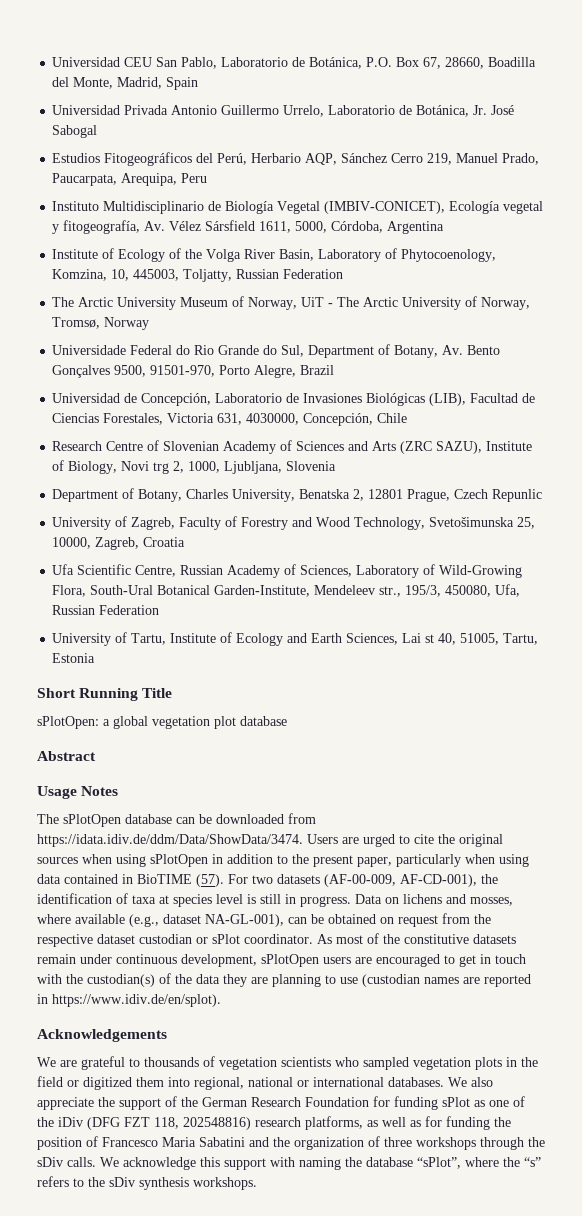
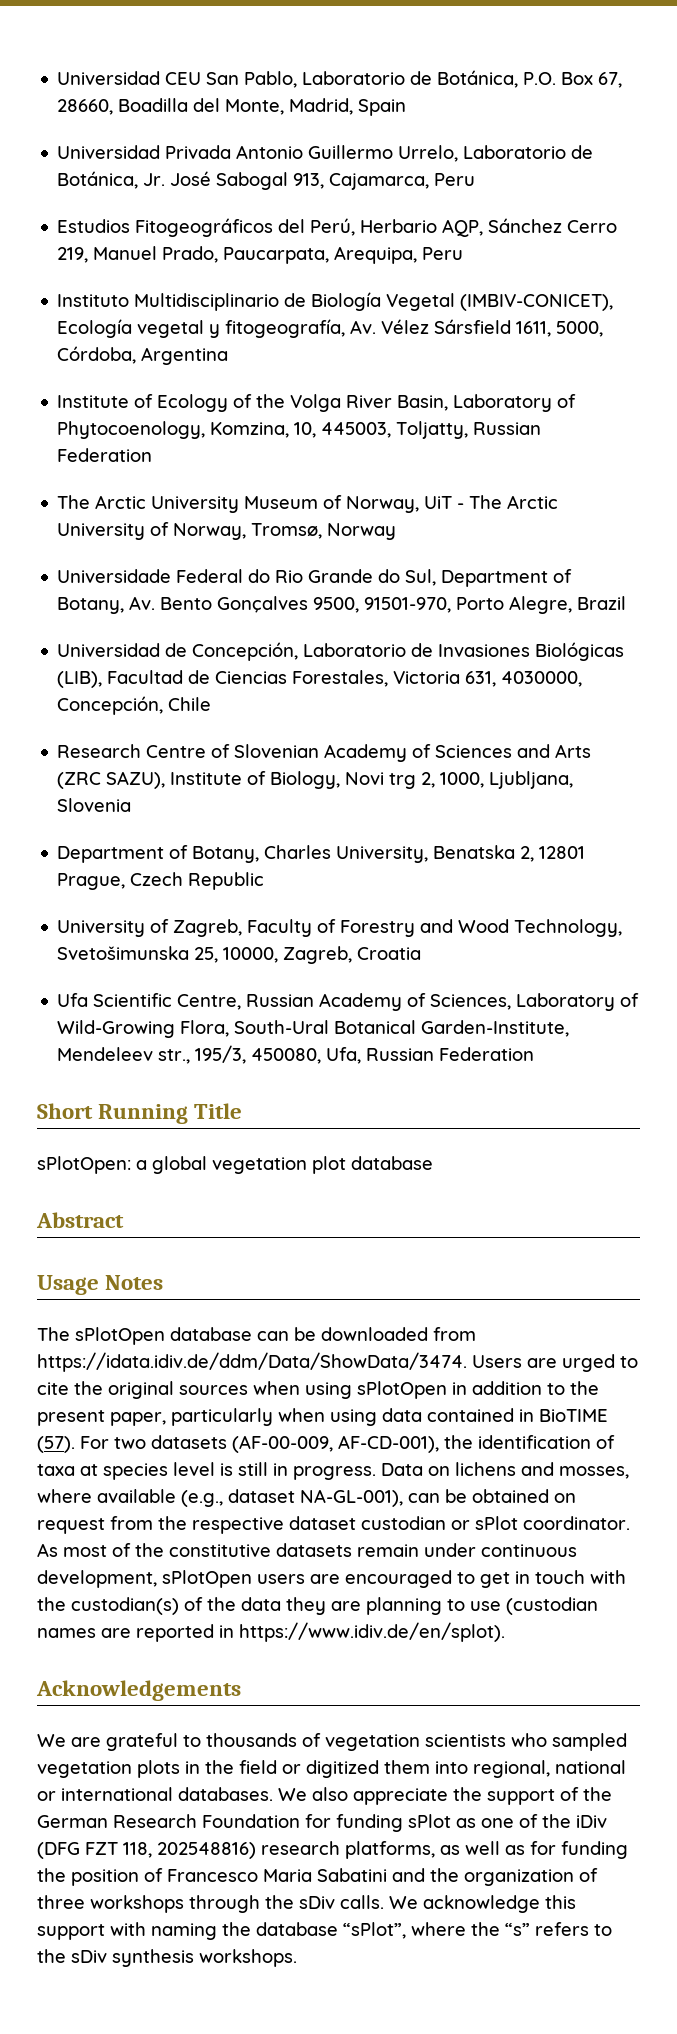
- Universidad Privada Antonio Guillermo Urrelo, Laboratorio de Botánica, Jr. José Sabogal
+ Universidad Privada Antonio Guillermo Urrelo, Laboratorio de Botánica, Jr. José Sabogal 913, Cajamarca, Peru
- Department of Botany, Charles University, Benatska 2, 12801 Prague, Czech Repunlic
+ Department of Botany, Charles University, Benatska 2, 12801 Prague, Czech Republic
- University of Tartu, Institute of Ecology and Earth Sciences, Lai st 40, 51005, Tartu, Estonia

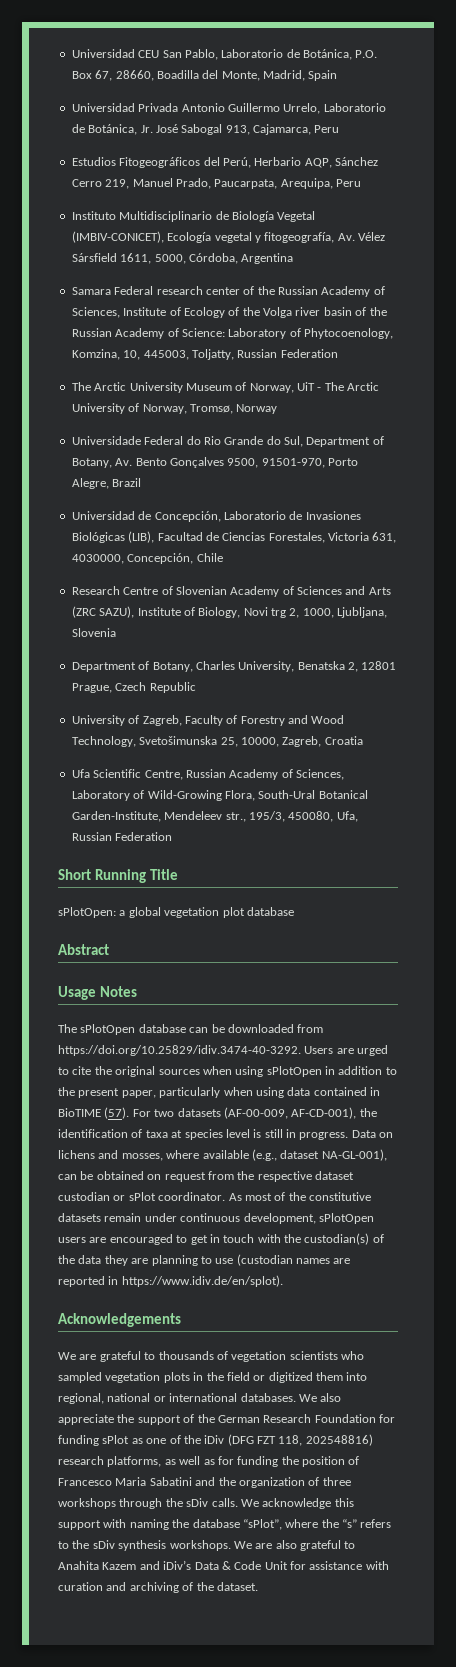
- Institute of Ecology of the Volga River Basin, Laboratory of Phytocoenology, Komzina, 10, 445003, Toljatty, Russian Federation
+ Samara Federal research center of the Russian Academy of Sciences, Institute of Ecology of the Volga river basin of the Russian Academy of Science: Laboratory of Phytocoenology, Komzina, 10, 445003, Toljatty, Russian Federation
- The sPlotOpen database can be downloaded from https://idata.idiv.de/ddm/Data/ShowData/3474. Users are urged to cite the original sources when using sPlotOpen in addition to the present paper, particularly when using data contained in BioTIME (57).
+ The sPlotOpen database can be downloaded from https://doi.org/10.25829/idiv.3474-40-3292. Users are urged to cite the original sources when using sPlotOpen in addition to the present paper, particularly when using data contained in BioTIME (57).
+ We are also grateful to Anahita Kazem and iDiv’s Data & Code Unit for assistance with curation and archiving of the dataset.

